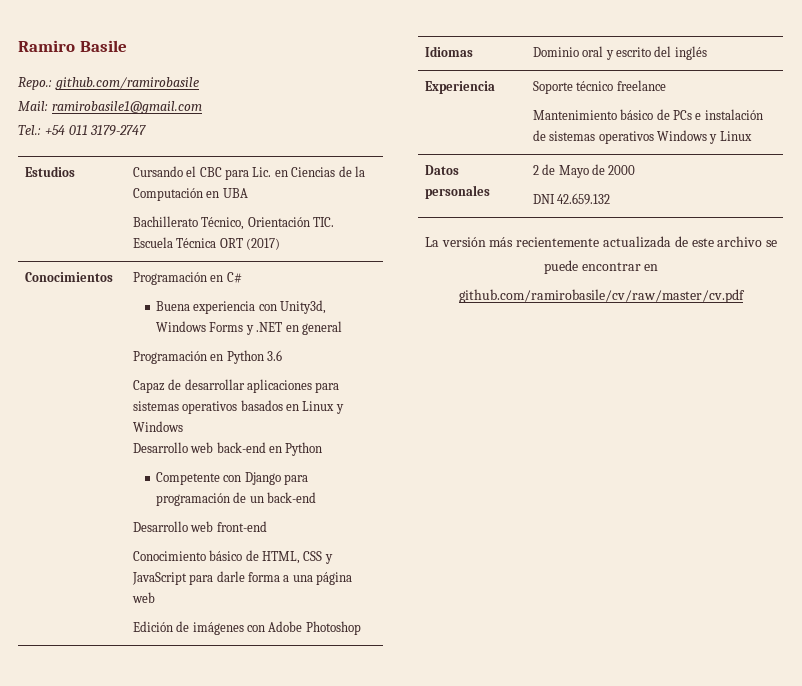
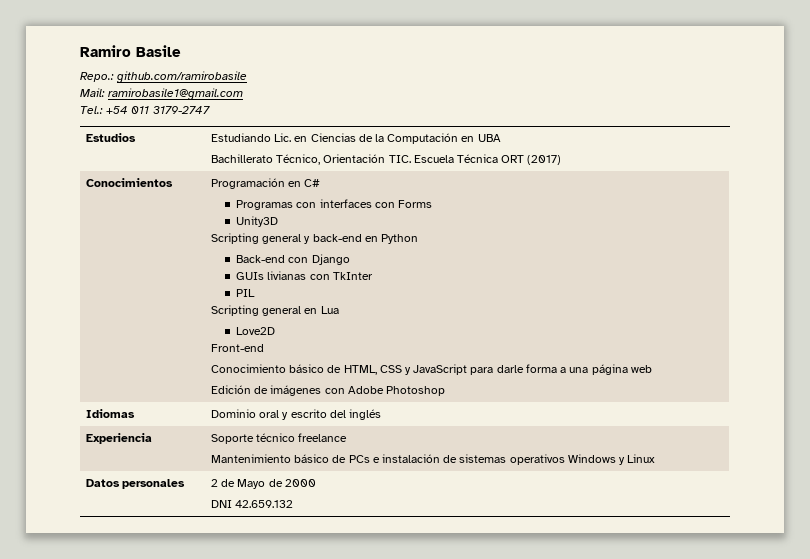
- Estudios | Cursando el CBC para Lic. en Ciencias de la Computación en UBA
+ Estudios | Estudiando Lic. en Ciencias de la Computación en UBA
- Buena experiencia con Unity3d, Windows Forms y .NET en general
- Programación en Python 3.6
- Capaz de desarrollar aplicaciones para sistemas operativos basados en Linux y Windows
- Desarrollo web back-end en Python
+ Programas con interfaces con Forms
+ Unity3D
+ Scripting general y back-end en Python
- Competente con Django para programación de un back-end
- Desarrollo web front-end
+ Back-end con Django
+ GUIs livianas con TkInter
+ PIL
+ Scripting general en Lua
+ Love2D
+ Front-end
- La versión más recientemente actualizada de este archivo se puede encontrar en
- github.com/ramirobasile/cv/raw/master/cv.pdf

